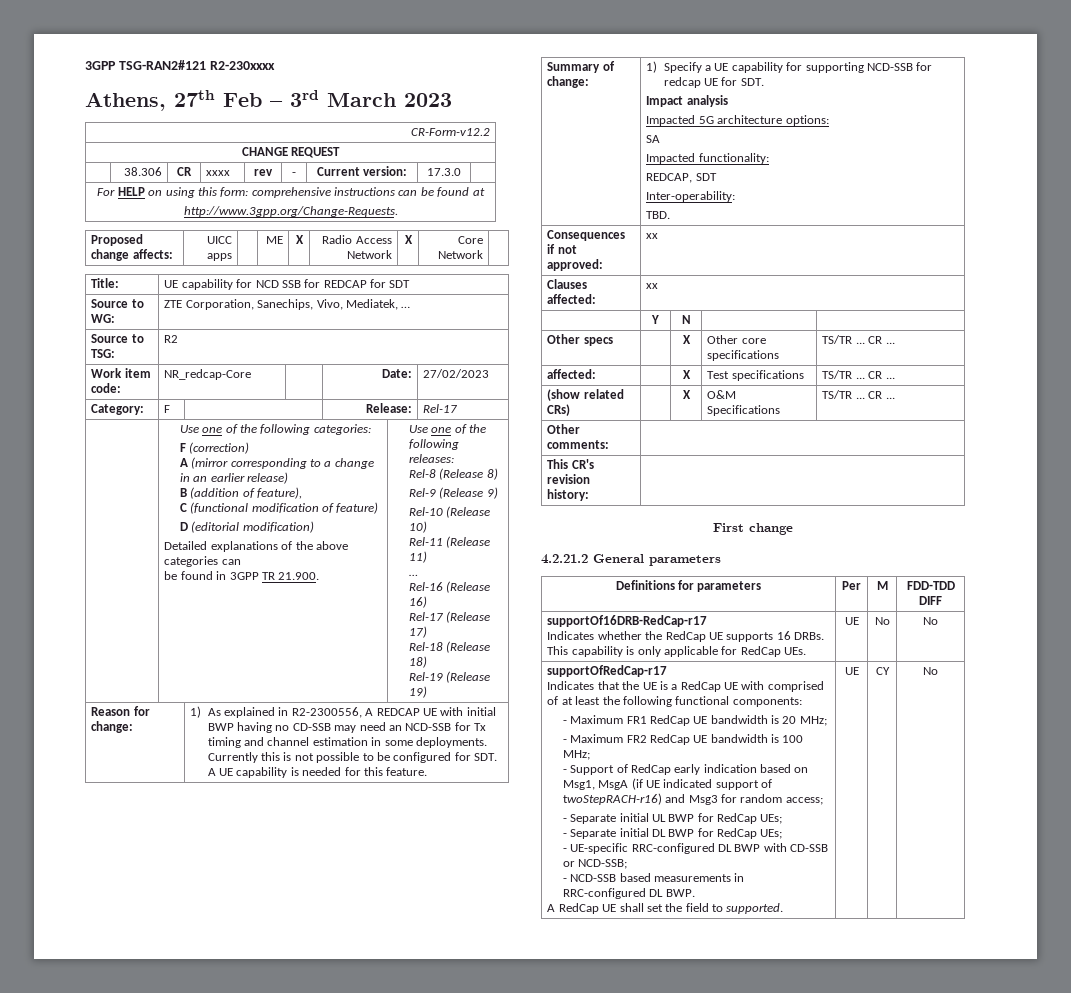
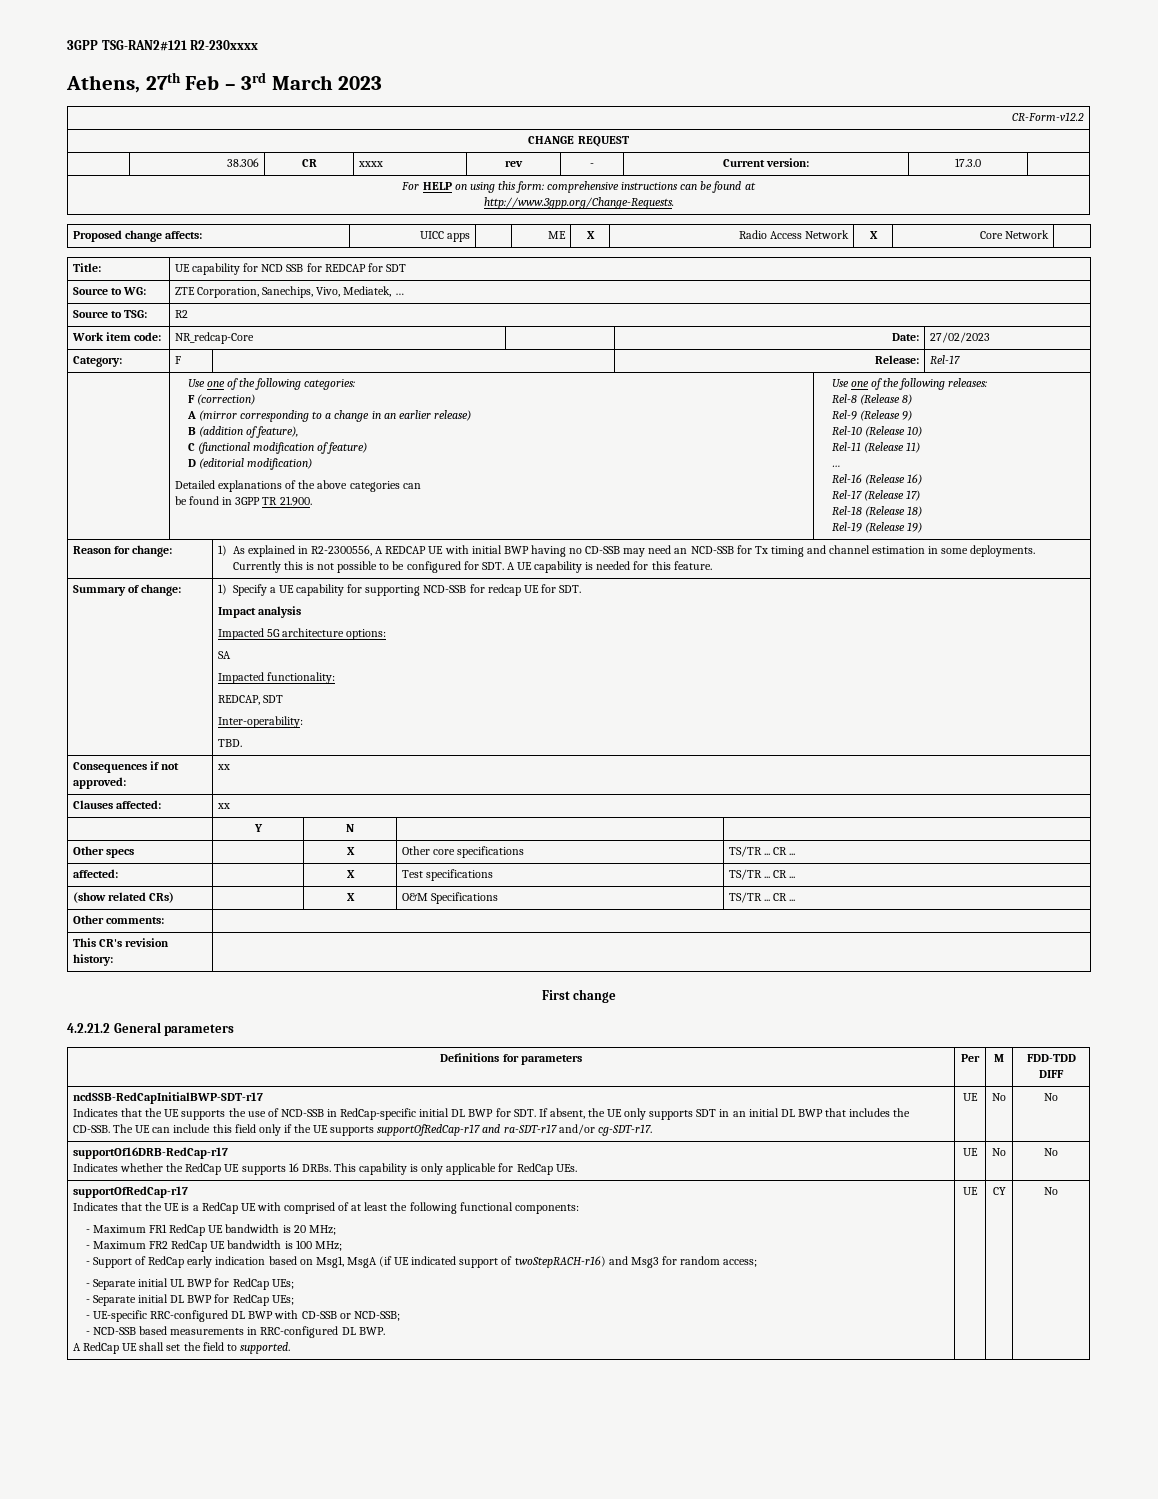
+ ncdSSB-RedCapInitialBWP-SDT-r17
+ Indicates that the UE supports the use of NCD-SSB in RedCap-specific initial DL BWP for SDT. If absent, the UE only supports SDT in an initial DL BWP that includes the CD-SSB. The UE can include this field only if the UE supports supportOfRedCap-r17 and ra-SDT-r17 and/or cg-SDT-r17. | UE | No | No

